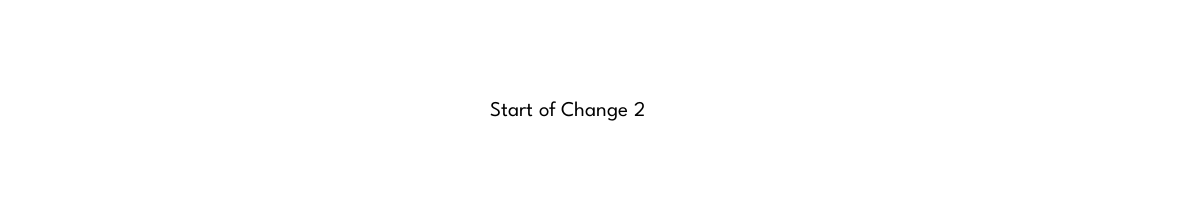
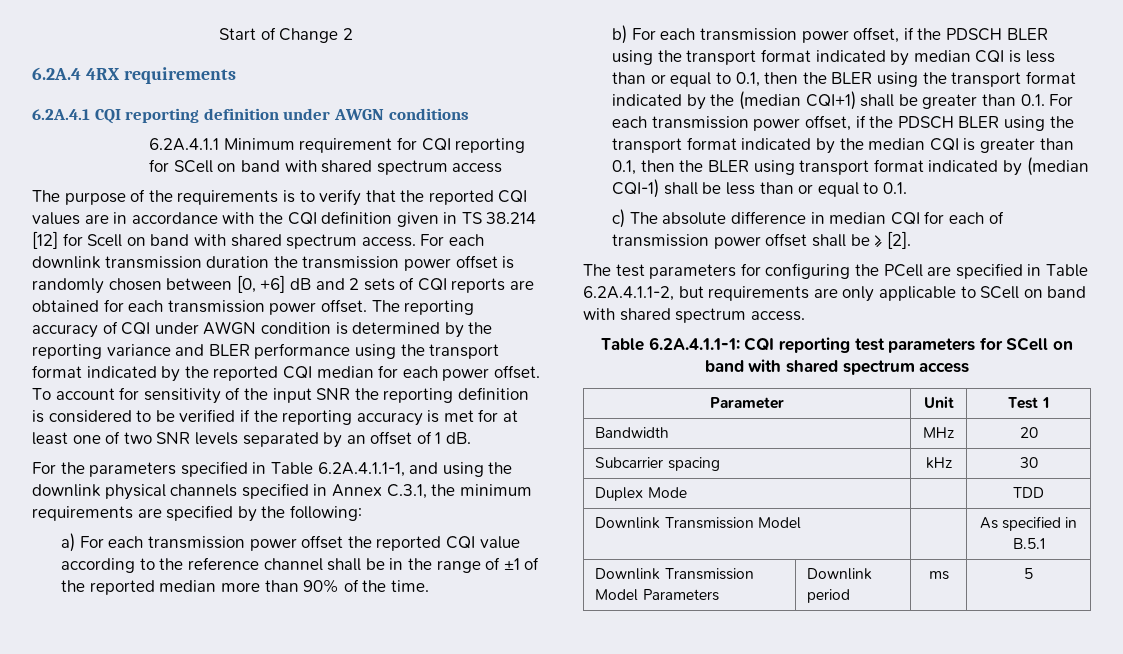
+ 6.2A.4 4RX requirements
+ 6.2A.4.1 CQI reporting definition under AWGN conditions
+ 6.2A.4.1.1 Minimum requirement for CQI reporting for SCell on band with shared spectrum access
+ The purpose of the requirements is to verify that the reported CQI values are in accordance with the CQI definition given in TS 38.214 [12] for Scell on band with shared spectrum access. For each downlink transmission duration the transmission power offset is randomly chosen between [0, +6] dB and 2 sets of CQI reports are obtained for each transmission power offset. The reporting accuracy of CQI under AWGN condition is determined by the reporting variance and BLER performance using the transport format indicated by the reported CQI median for each power offset. To account for sensitivity of the input SNR the reporting definition is considered to be verified if the reporting accuracy is met for at least one of two SNR levels separated by an offset of 1 dB.
+ For the parameters specified in Table 6.2A.4.1.1-1, and using the downlink physical channels specified in Annex C.3.1, the minimum requirements are specified by the following:
+ a) For each transmission power offset the reported CQI value according to the reference channel shall be in the range of ±1 of the reported median more than 90% of the time.
+ b) For each transmission power offset, if the PDSCH BLER using the transport format indicated by median CQI is less than or equal to 0.1, then the BLER using the transport format indicated by the (median CQI+1) shall be greater than 0.1. For each transmission power offset, if the PDSCH BLER using the transport format indicated by the median CQI is greater than 0.1, then the BLER using transport format indicated by (median CQI-1) shall be less than or equal to 0.1.
+ c) The absolute difference in median CQI for each of transmission power offset shall be ≥ [2].
+ The test parameters for configuring the PCell are specified in Table 6.2A.4.1.1-2, but requirements are only applicable to SCell on band with shared spectrum access.
+ Table 6.2A.4.1.1-1: CQI reporting test parameters for SCell on band with shared spectrum access
+ Parameter | Unit | Test 1
+ Bandwidth | MHz | 20
+ Subcarrier spacing | kHz | 30
+ Duplex Mode | | TDD
+ Downlink Transmission Model | | As specified in B.5.1
+ Downlink Transmission Model Parameters | Downlink period | ms | 5

